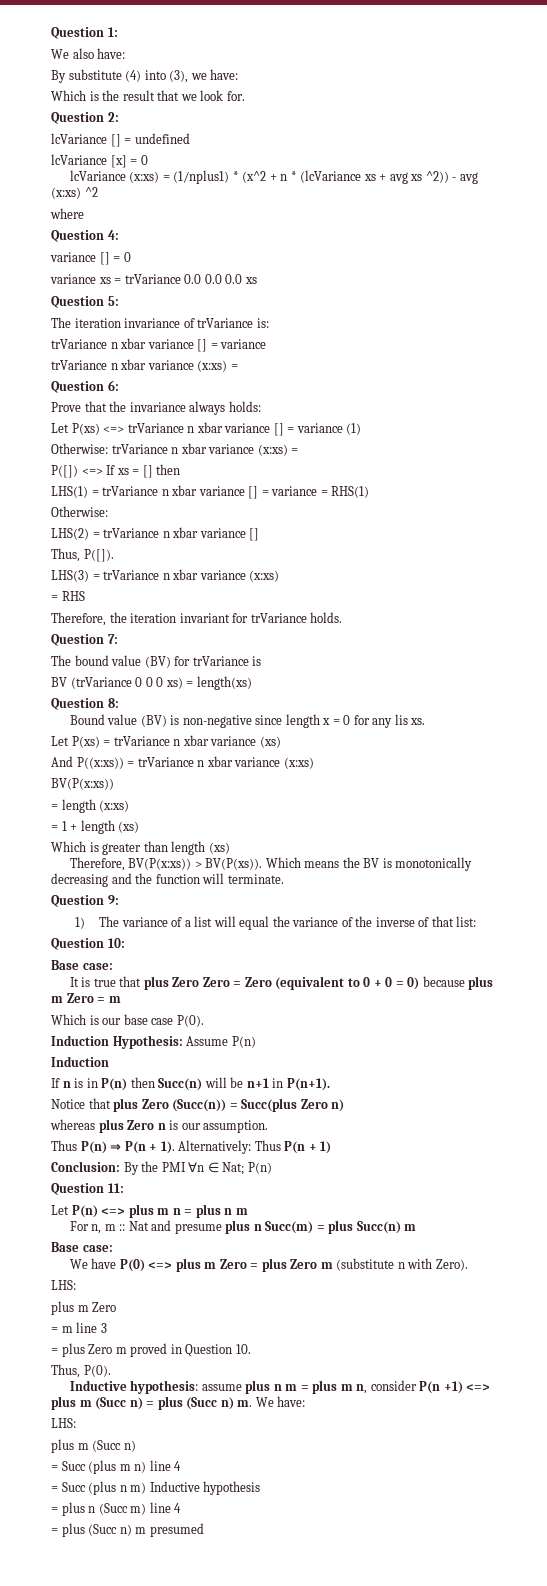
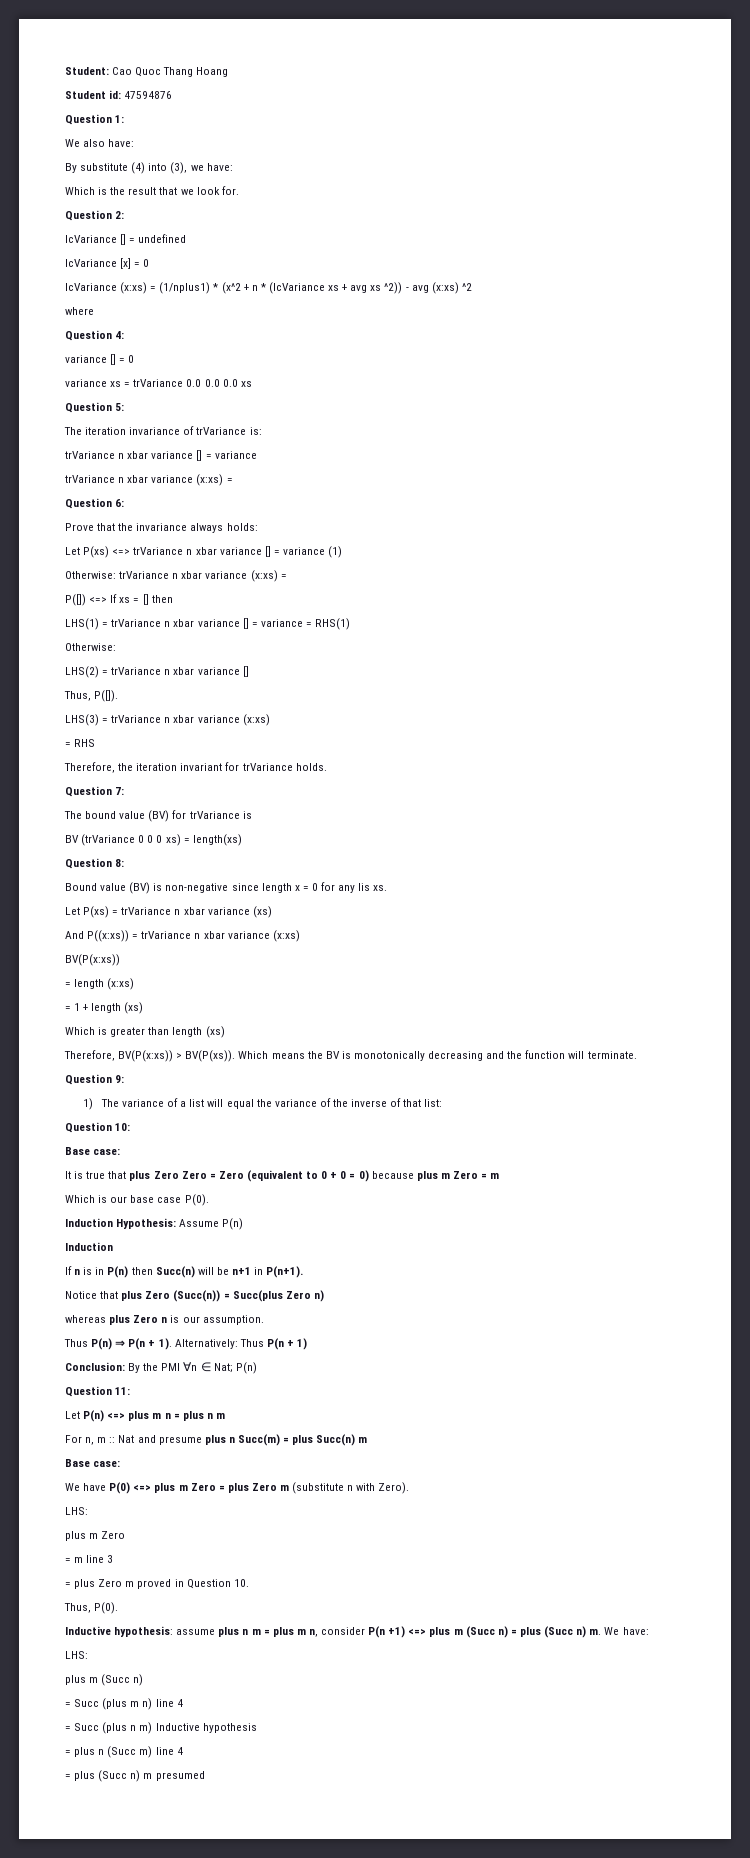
+ Student: Cao Quoc Thang Hoang
+ Student id: 47594876

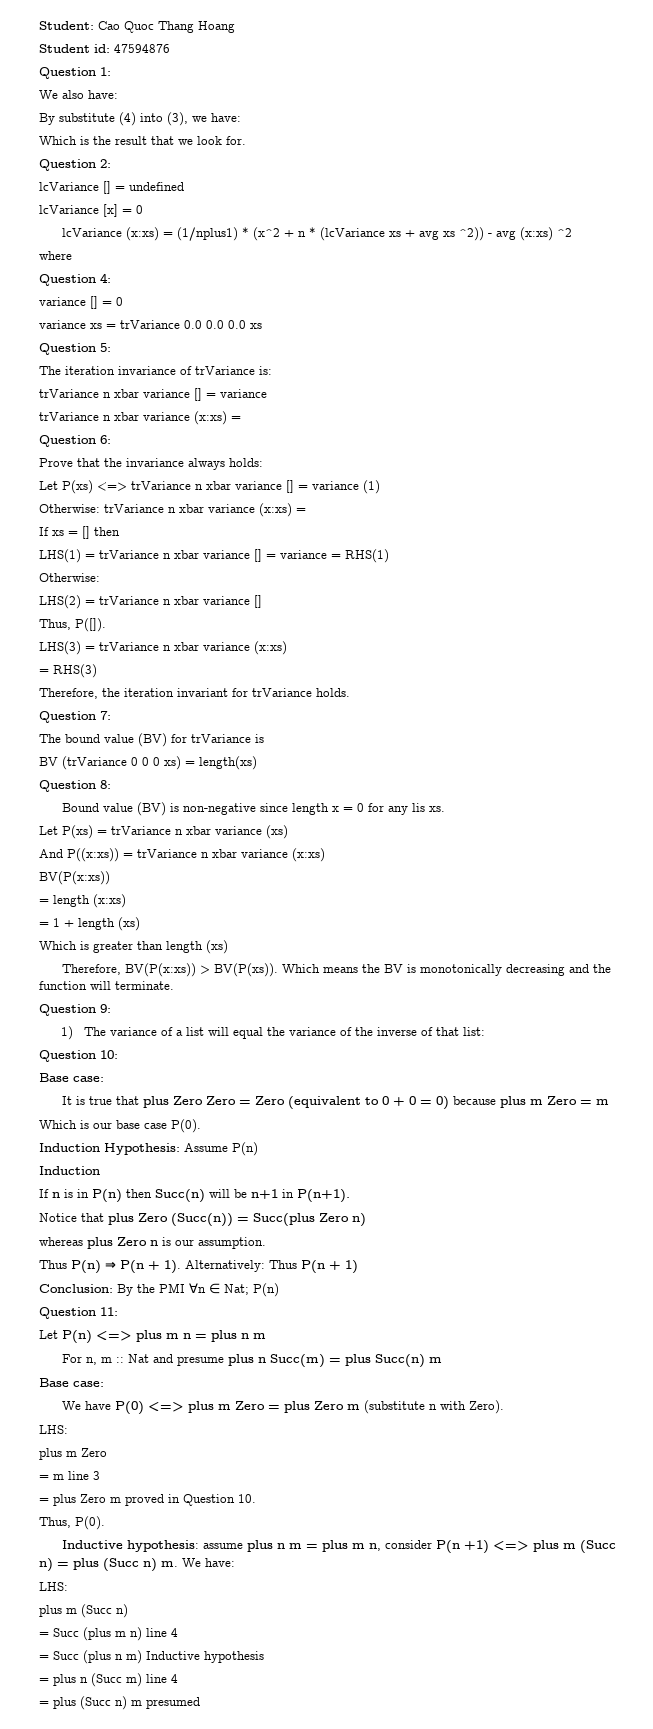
- P([]) <=> If xs = [] then
+ If xs = [] then
- = RHS
+ = RHS(3)

